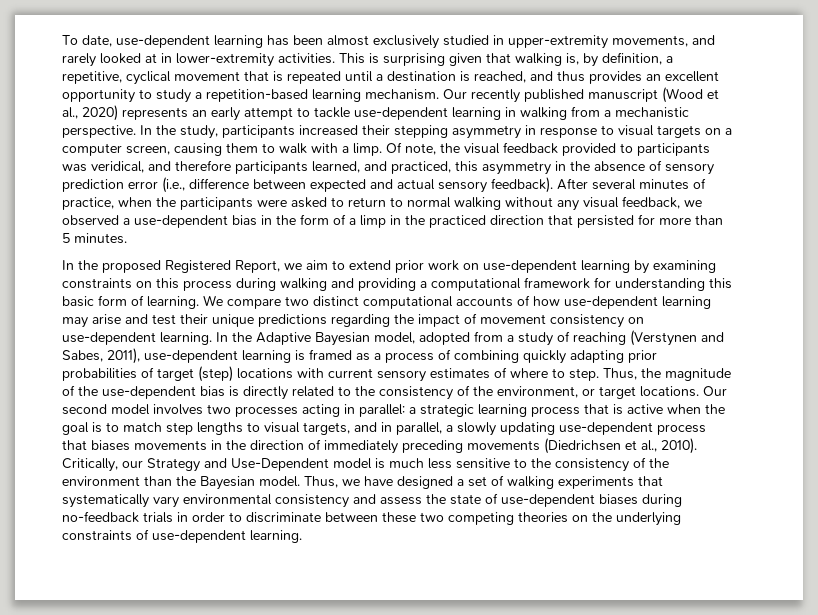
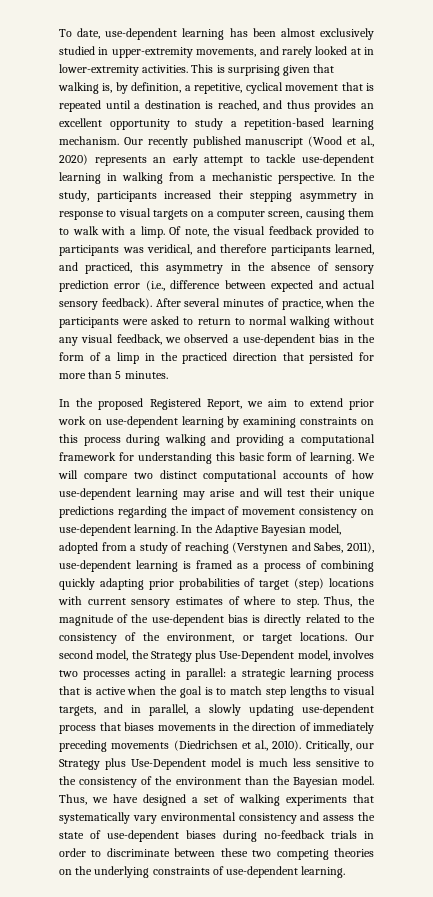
- We compare two distinct computational accounts of how use-dependent learning may arise and test their unique predictions regarding the impact of movement consistency on use-dependent learning.
+ We will compare two distinct computational accounts of how use-dependent learning may arise and will test their unique predictions regarding the impact of movement consistency on use-dependent learning.
- Our second model involves two processes acting in parallel: a strategic learning process that is active when the goal is to match step lengths to visual targets, and in parallel, a slowly updating use-dependent process that biases movements in the direction of immediately preceding movements (Diedrichsen et al., 2010).
+ Our second model, the Strategy plus Use-Dependent model, involves two processes acting in parallel: a strategic learning process that is active when the goal is to match step lengths to visual targets, and in parallel, a slowly updating use-dependent process that biases movements in the direction of immediately preceding movements (Diedrichsen et al., 2010).
- Critically, our Strategy and Use-Dependent model is much less sensitive to the consistency of the environment than the Bayesian model.
+ Critically, our Strategy plus Use-Dependent model is much less sensitive to the consistency of the environment than the Bayesian model.

